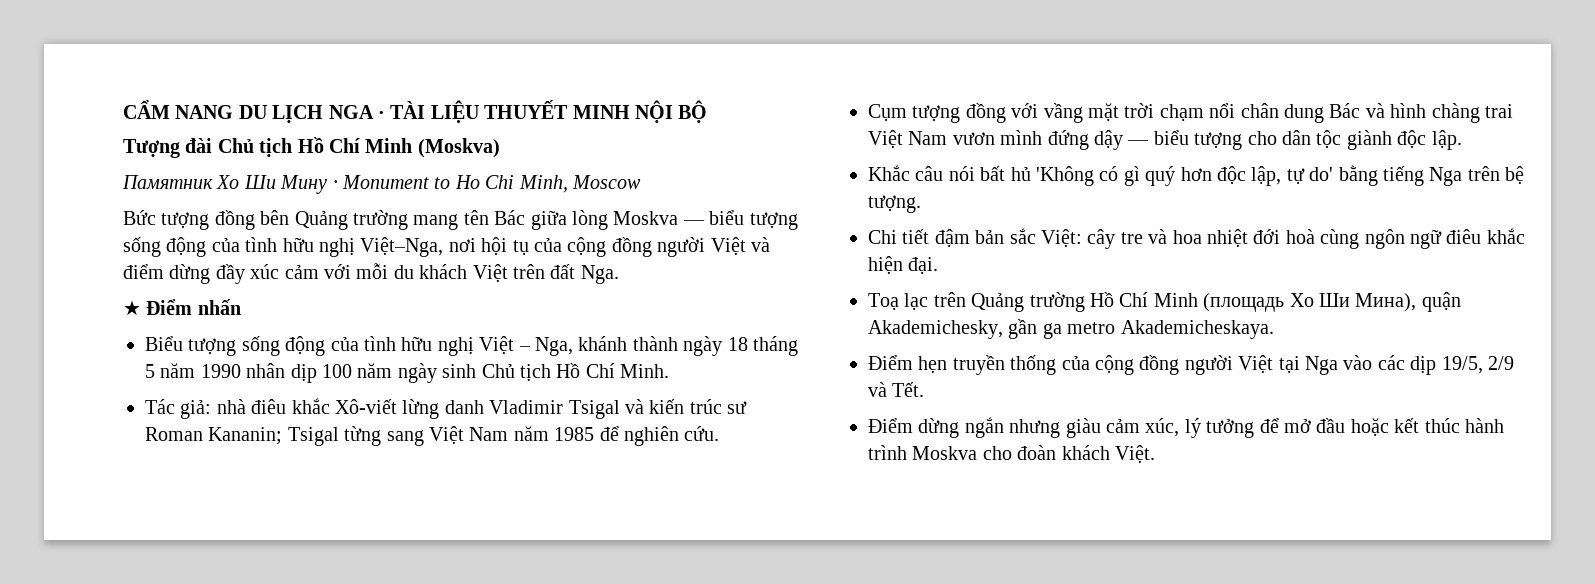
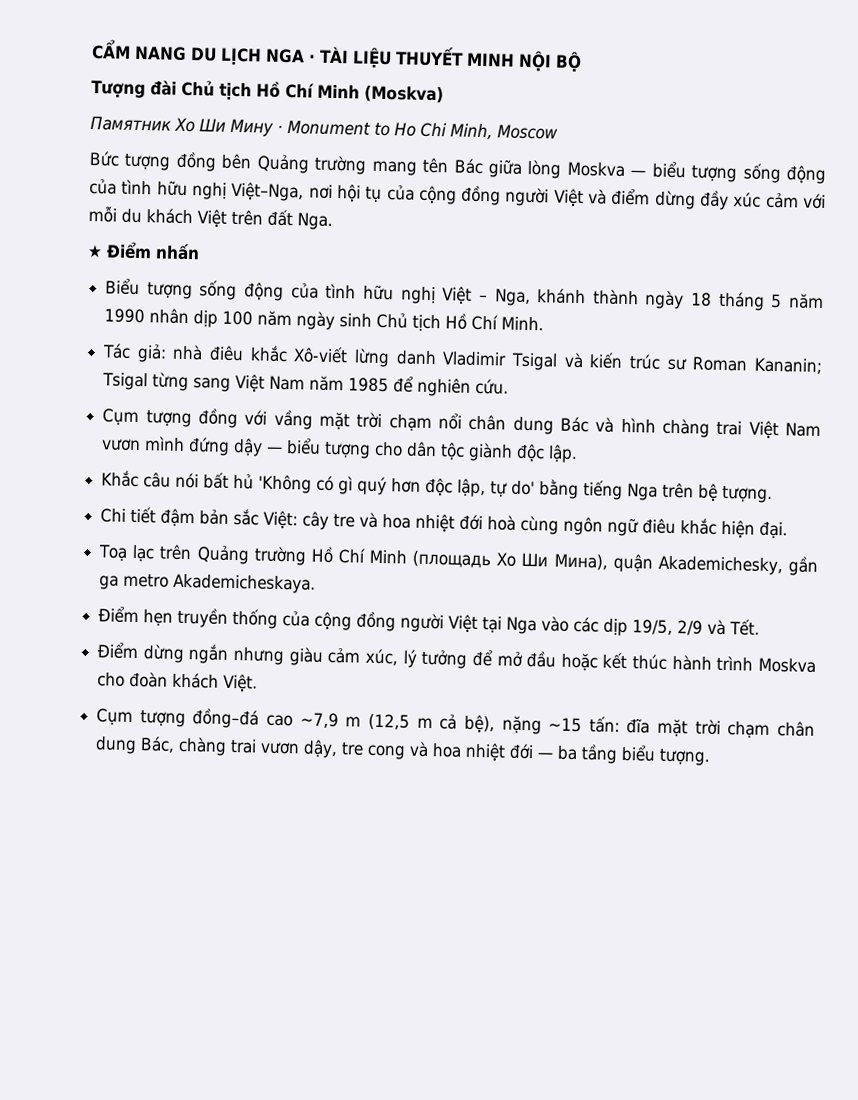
+ Cụm tượng đồng–đá cao ~7,9 m (12,5 m cả bệ), nặng ~15 tấn: đĩa mặt trời chạm chân dung Bác, chàng trai vươn dậy, tre cong và hoa nhiệt đới — ba tầng biểu tượng.

